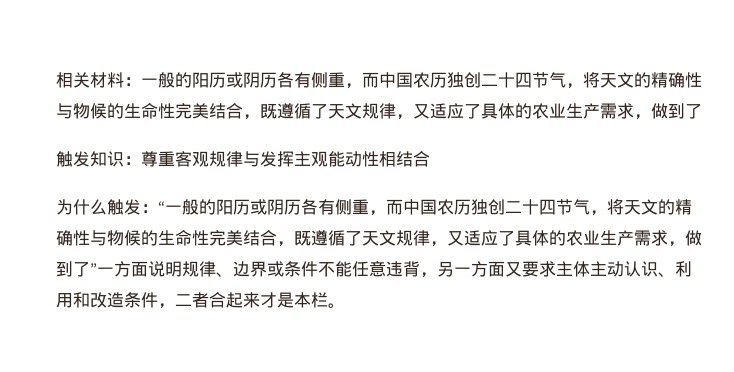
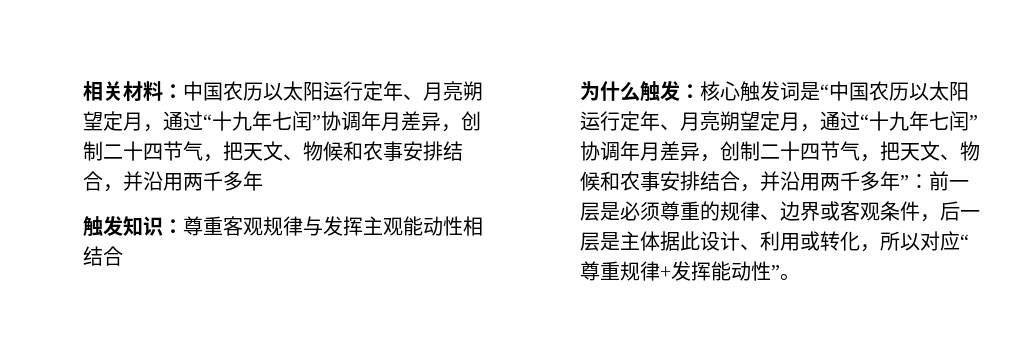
- 相关材料：一般的阳历或阴历各有侧重，而中国农历独创二十四节气，将天文的精确性与物候的生命性完美结合，既遵循了天文规律，又适应了具体的农业生产需求，做到了
+ 相关材料：中国农历以太阳运行定年、月亮朔望定月，通过“十九年七闰”协调年月差异，创制二十四节气，把天文、物候和农事安排结合，并沿用两千多年
- 为什么触发：“一般的阳历或阴历各有侧重，而中国农历独创二十四节气，将天文的精确性与物候的生命性完美结合，既遵循了天文规律，又适应了具体的农业生产需求，做到了”一方面说明规律、边界或条件不能任意违背，另一方面又要求主体主动认识、利用和改造条件，二者合起来才是本栏。
+ 为什么触发：核心触发词是“中国农历以太阳运行定年、月亮朔望定月，通过“十九年七闰”协调年月差异，创制二十四节气，把天文、物候和农事安排结合，并沿用两千多年”：前一层是必须尊重的规律、边界或客观条件，后一层是主体据此设计、利用或转化，所以对应“尊重规律+发挥能动性”。

